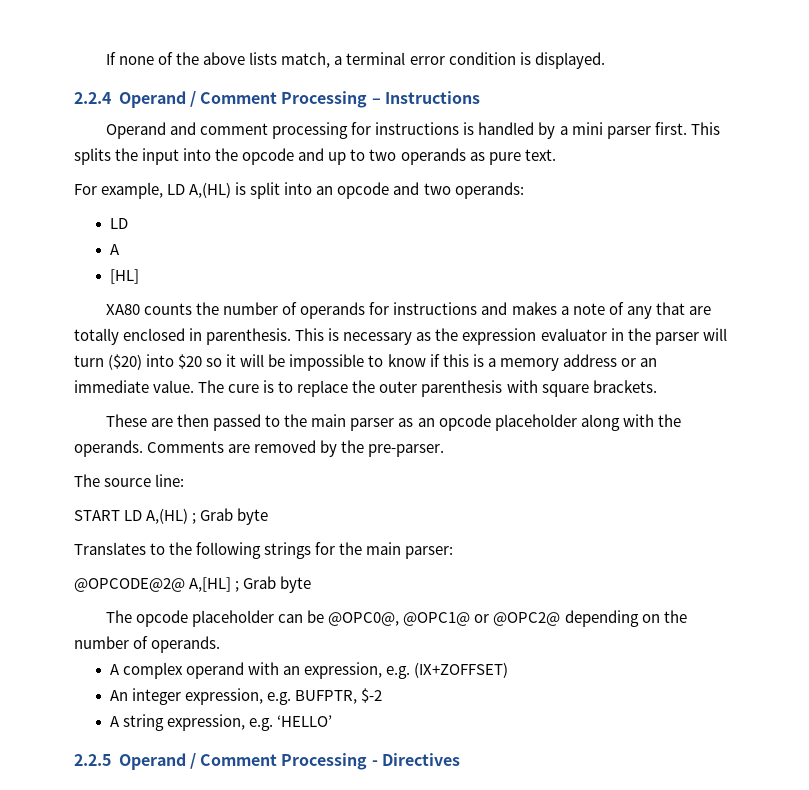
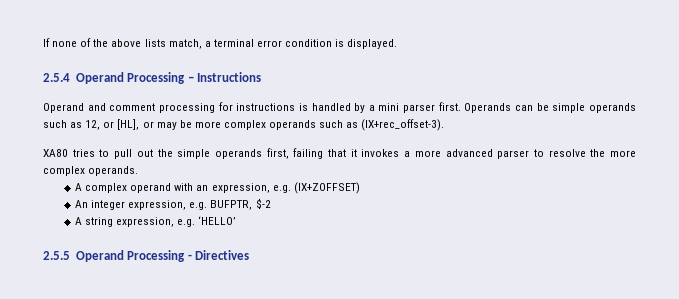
- 2.2.4 Operand / Comment Processing – Instructions
+ 2.5.4 Operand Processing – Instructions
- This splits the input into the opcode and up to two operands as pure text.
- For example, LD A,(HL) is split into an opcode and two operands:
- LD
- A
- [HL]
- XA80 counts the number of operands for instructions and makes a note of any that are totally enclosed in parenthesis. This is necessary as the expression evaluator in the parser will turn ($20) into $20 so it will be impossible to know if this is a memory address or an immediate value. The cure is to replace the outer parenthesis with square brackets.
- These are then passed to the main parser as an opcode placeholder along with the operands. Comments are removed by the pre-parser.
- The source line:
- START LD A,(HL) ; Grab byte
- Translates to the following strings for the main parser:
- @OPCODE@2@ A,[HL] ; Grab byte
- The opcode placeholder can be @OPC0@, @OPC1@ or @OPC2@ depending on the number of operands.
+ Operands can be simple operands such as 12, or [HL], or may be more complex operands such as (IX+rec_offset-3).
+ XA80 tries to pull out the simple operands first, failing that it invokes a more advanced parser to resolve the more complex operands.
- 2.2.5 Operand / Comment Processing - Directives
+ 2.5.5 Operand Processing - Directives

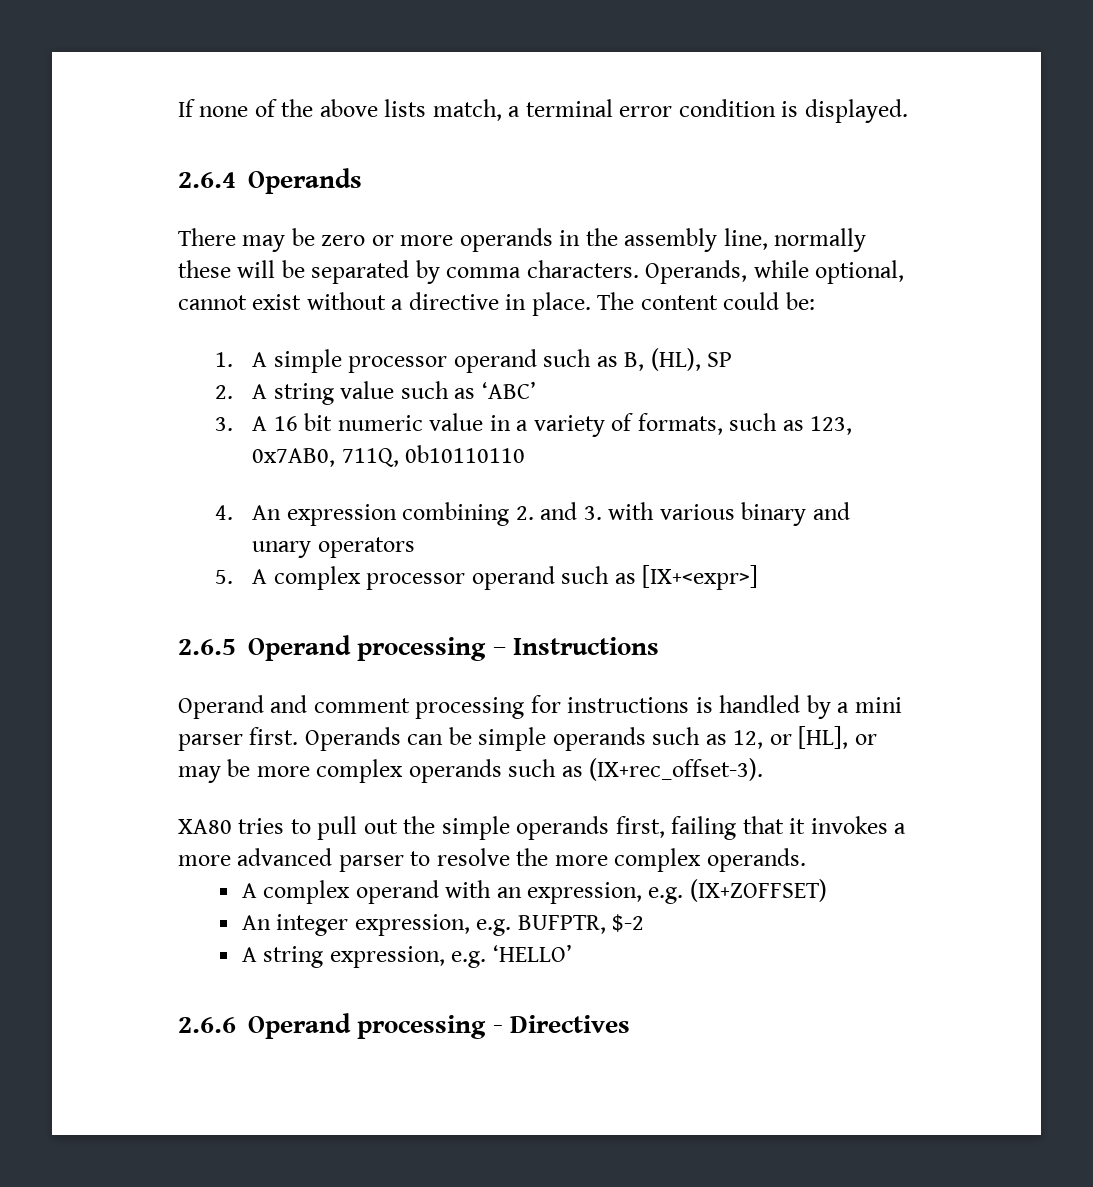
- 2.5.4 Operand Processing – Instructions
+ 2.6.4 Operands
+ There may be zero or more operands in the assembly line, normally these will be separated by comma characters. Operands, while optional, cannot exist without a directive in place. The content could be:
+ 1. A simple processor operand such as B, (HL), SP
+ 2. A string value such as ‘ABC’
+ 3. A 16 bit numeric value in a variety of formats, such as 123, 0x7AB0, 711Q, 0b10110110
+ 4. An expression combining 2. and 3. with various binary and unary operators
+ 5. A complex processor operand such as [IX+<expr>]
+ 2.6.5 Operand processing – Instructions
- 2.5.5 Operand Processing - Directives
+ 2.6.6 Operand processing - Directives

